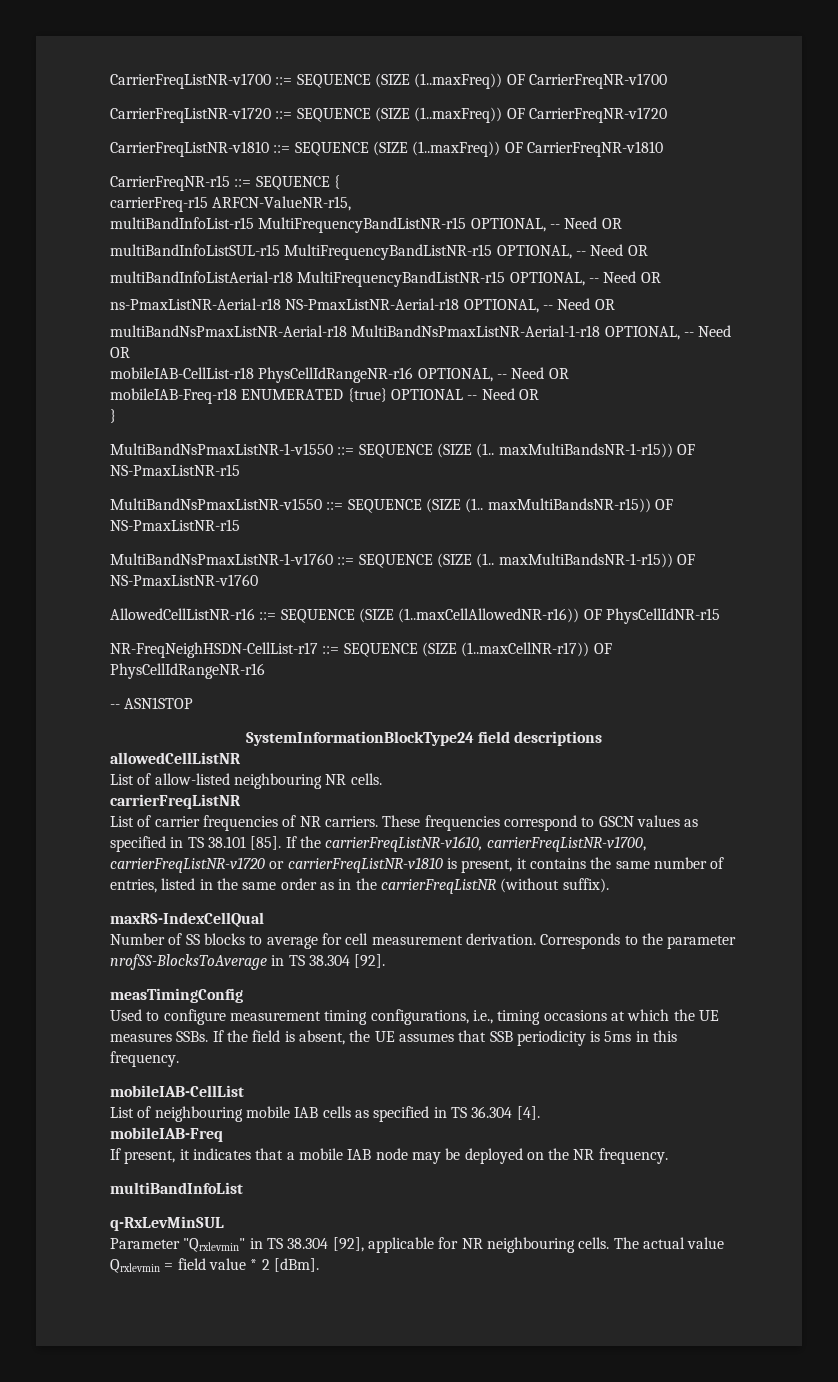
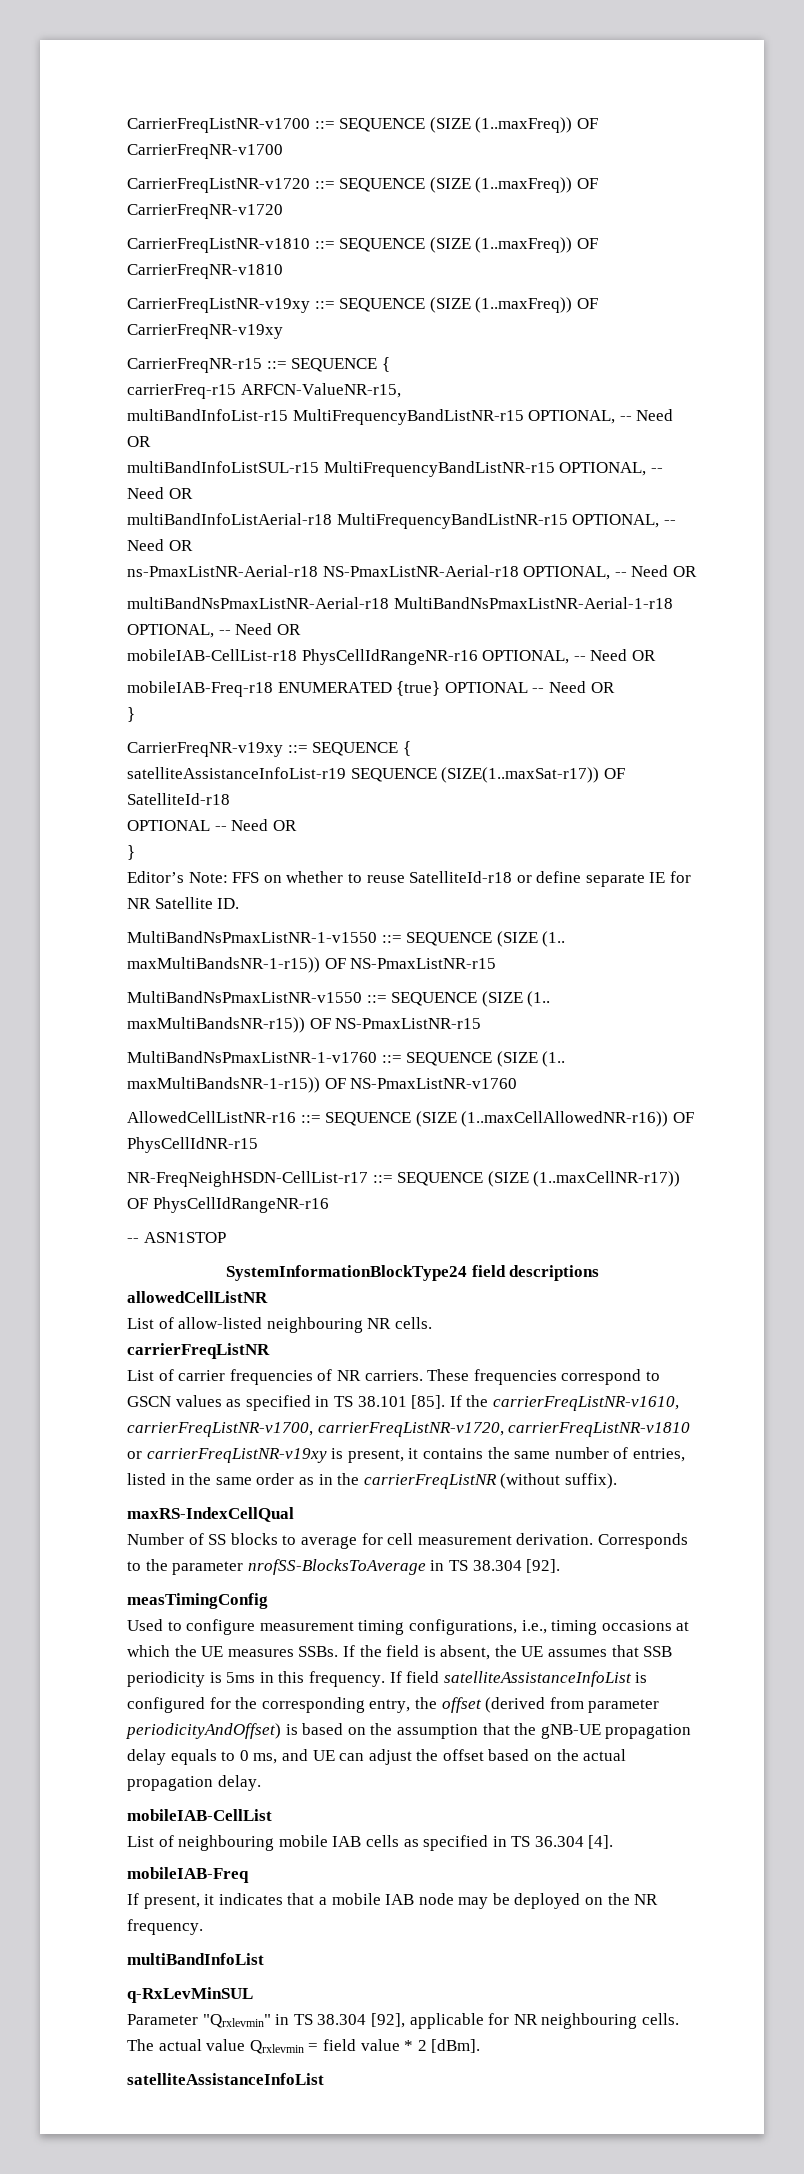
+ CarrierFreqListNR-v19xy ::= SEQUENCE (SIZE (1..maxFreq)) OF CarrierFreqNR-v19xy
+ CarrierFreqNR-v19xy ::= SEQUENCE {
+ satelliteAssistanceInfoList-r19 SEQUENCE (SIZE(1..maxSat-r17)) OF SatelliteId-r18
+ OPTIONAL -- Need OR
+ }
+ Editor’s Note: FFS on whether to reuse SatelliteId-r18 or define separate IE for NR Satellite ID.
- If the carrierFreqListNR-v1610, carrierFreqListNR-v1700, carrierFreqListNR-v1720 or carrierFreqListNR-v1810 is present, it contains the same number of entries, listed in the same order as in the carrierFreqListNR (without suffix).
+ If the carrierFreqListNR-v1610, carrierFreqListNR-v1700, carrierFreqListNR-v1720, carrierFreqListNR-v1810 or carrierFreqListNR-v19xy is present, it contains the same number of entries, listed in the same order as in the carrierFreqListNR (without suffix).
+ If field satelliteAssistanceInfoList is configured for the corresponding entry, the offset (derived from parameter periodicityAndOffset) is based on the assumption that the gNB-UE propagation delay equals to 0 ms, and UE can adjust the offset based on the actual propagation delay.
  The actual value Qrxlevmin = field value * 2 [dBm].
+ satelliteAssistanceInfoList

